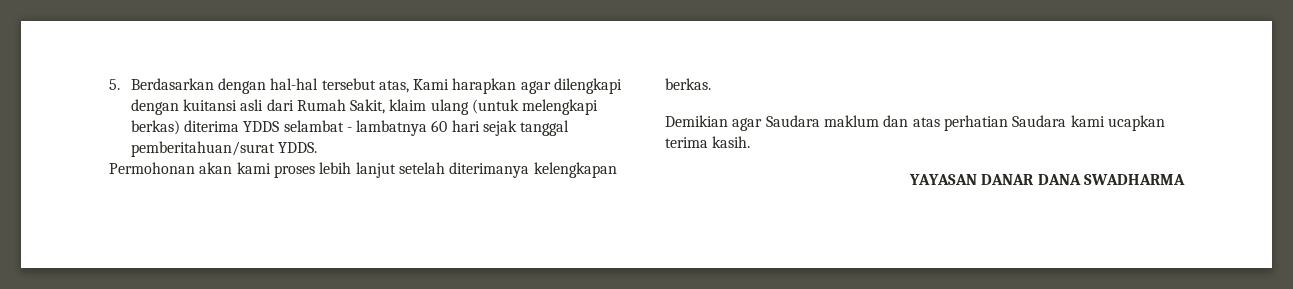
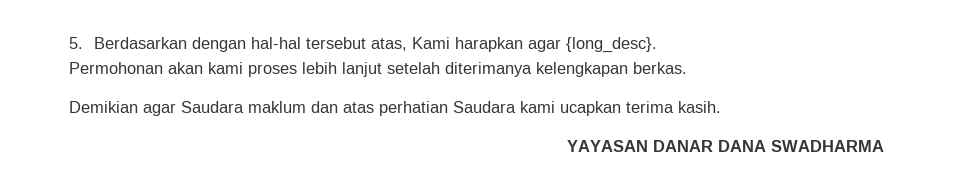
- 5. Berdasarkan dengan hal-hal tersebut atas, Kami harapkan agar dilengkapi dengan kuitansi asli dari Rumah Sakit, klaim ulang (untuk melengkapi berkas) diterima YDDS selambat - lambatnya 60 hari sejak tanggal pemberitahuan/surat YDDS.
+ 5. Berdasarkan dengan hal-hal tersebut atas, Kami harapkan agar {long_desc}.

